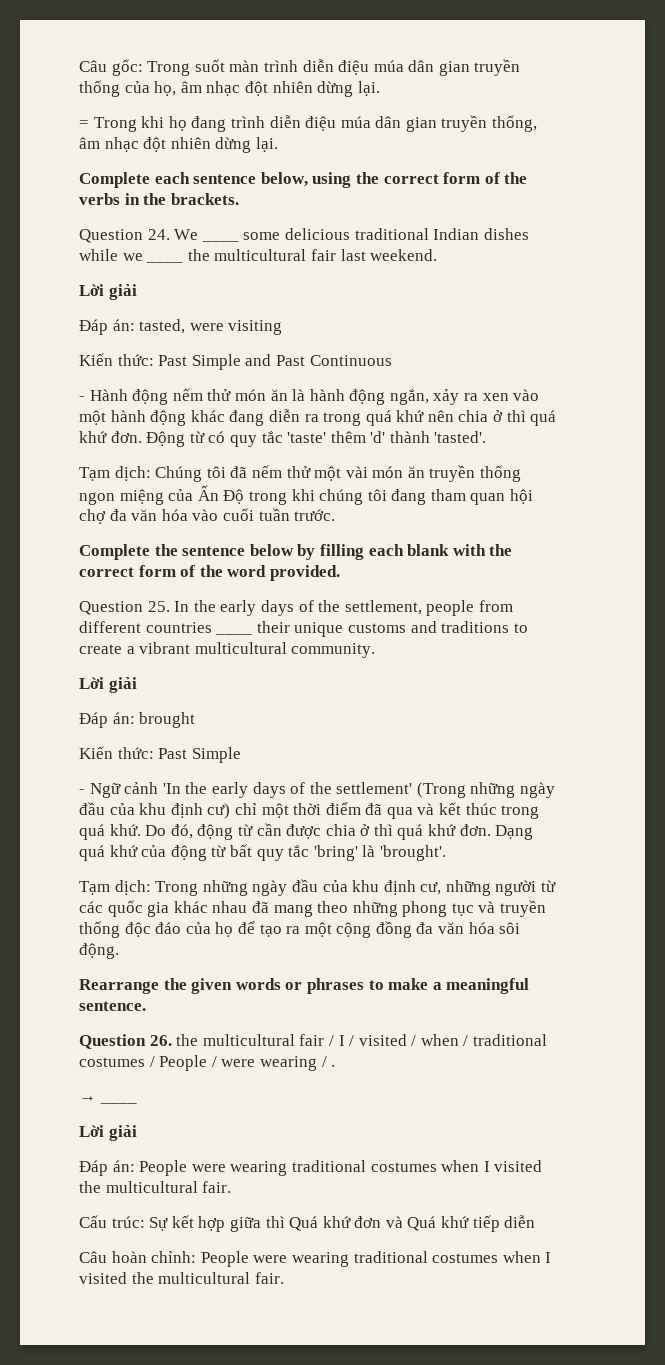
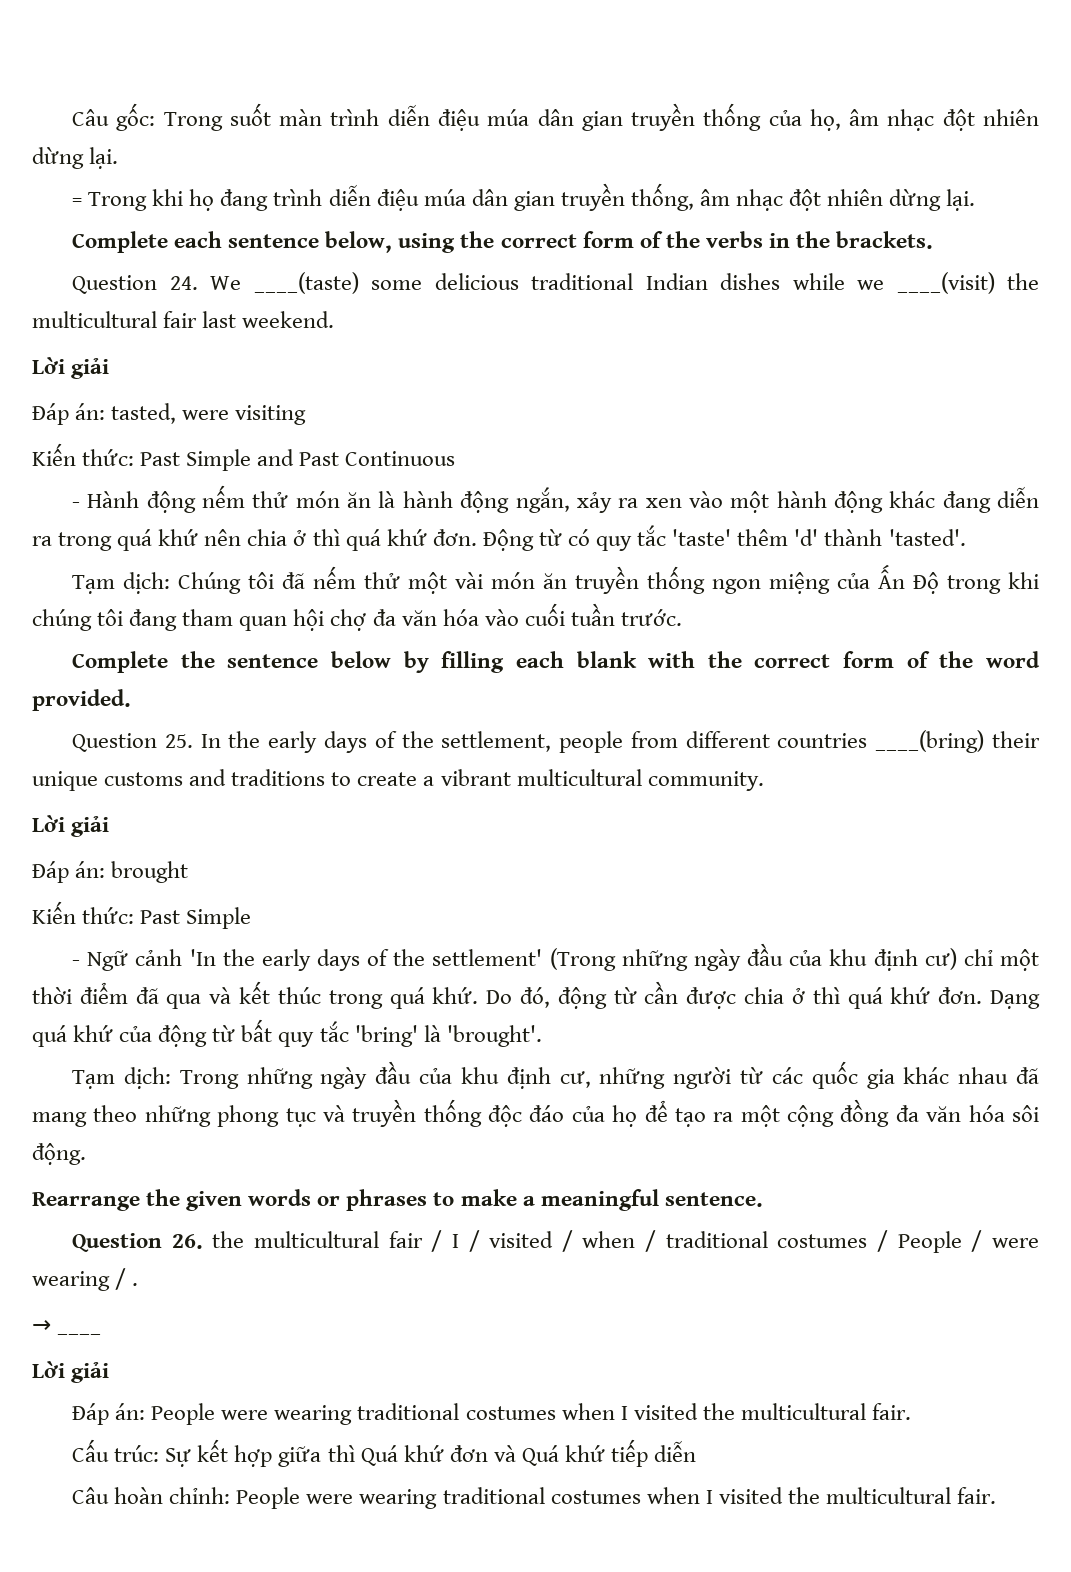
- Question 24. We ____ some delicious traditional Indian dishes while we ____ the multicultural fair last weekend.
+ Question 24. We ____(taste) some delicious traditional Indian dishes while we ____(visit) the multicultural fair last weekend.
- Question 25. In the early days of the settlement, people from different countries ____ their unique customs and traditions to create a vibrant multicultural community.
+ Question 25. In the early days of the settlement, people from different countries ____(bring) their unique customs and traditions to create a vibrant multicultural community.

